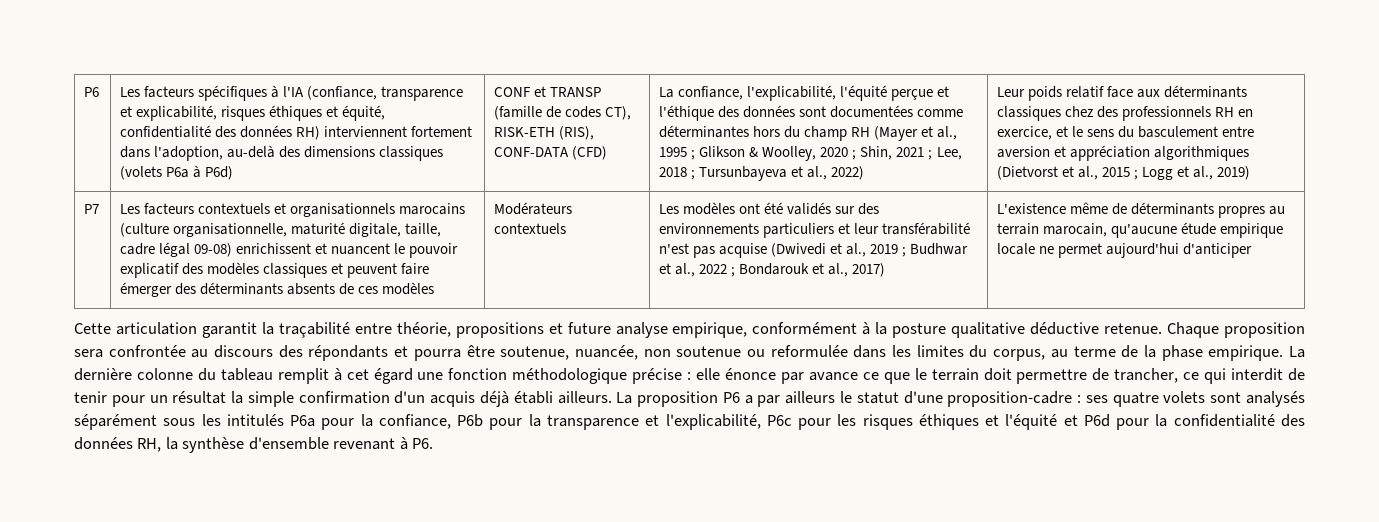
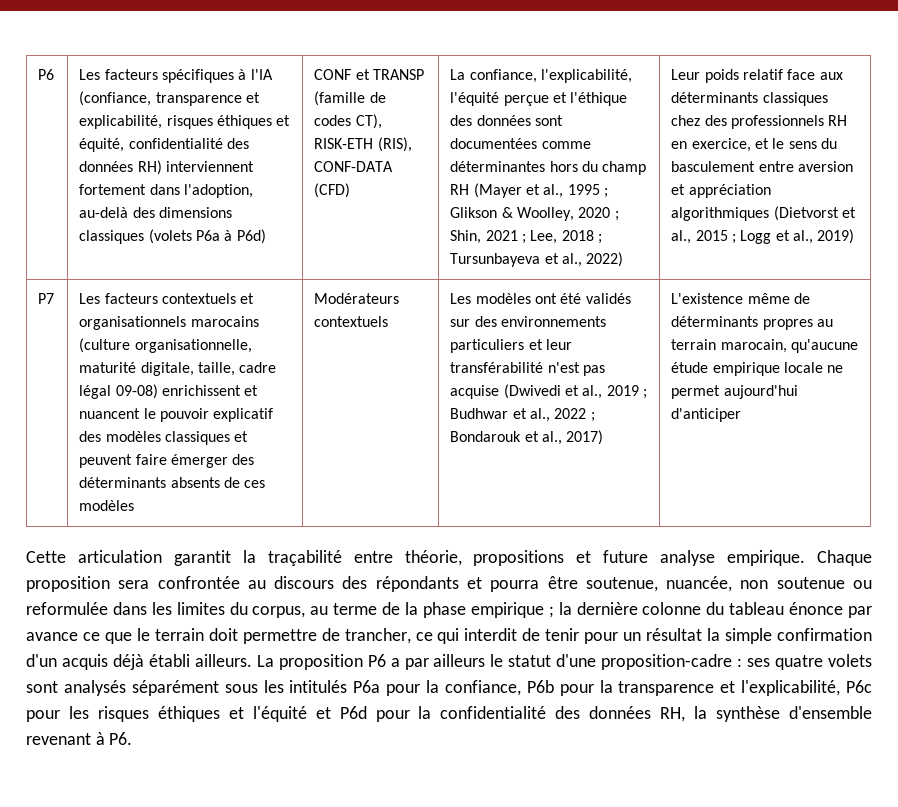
- Cette articulation garantit la traçabilité entre théorie, propositions et future analyse empirique, conformément à la posture qualitative déductive retenue.
+ Cette articulation garantit la traçabilité entre théorie, propositions et future analyse empirique.
- Chaque proposition sera confrontée au discours des répondants et pourra être soutenue, nuancée, non soutenue ou reformulée dans les limites du corpus, au terme de la phase empirique. La dernière colonne du tableau remplit à cet égard une fonction méthodologique précise : elle énonce par avance ce que le terrain doit permettre de trancher, ce qui interdit de tenir pour un résultat la simple confirmation d'un acquis déjà établi ailleurs.
+ Chaque proposition sera confrontée au discours des répondants et pourra être soutenue, nuancée, non soutenue ou reformulée dans les limites du corpus, au terme de la phase empirique ; la dernière colonne du tableau énonce par avance ce que le terrain doit permettre de trancher, ce qui interdit de tenir pour un résultat la simple confirmation d'un acquis déjà établi ailleurs.

